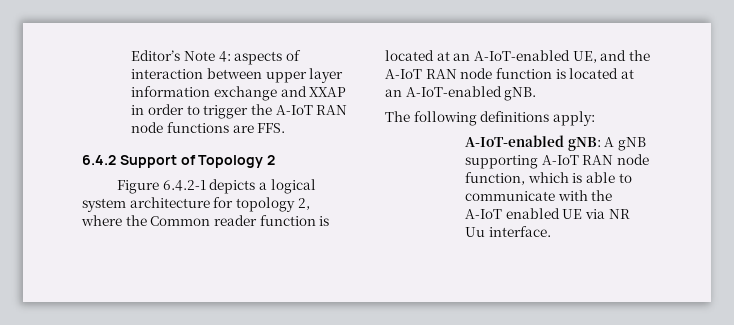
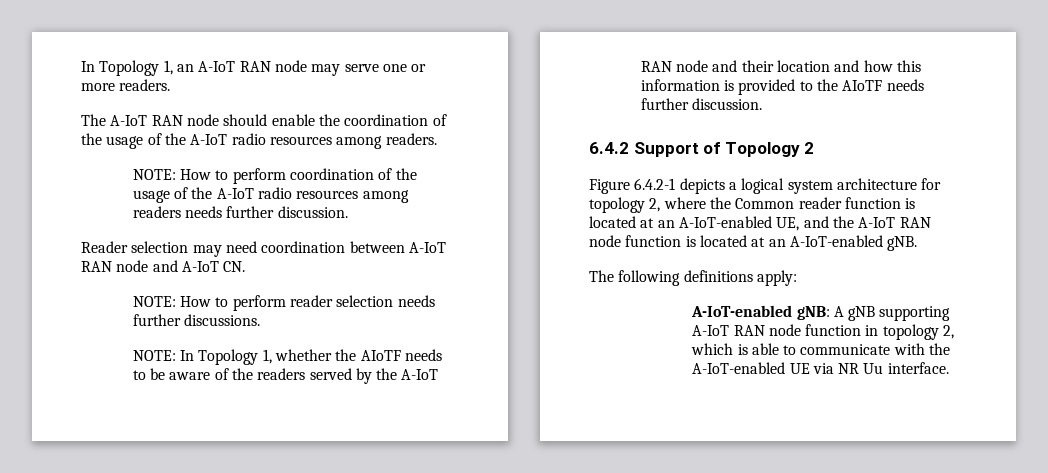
- Editor’s Note 4: aspects of interaction between upper layer information exchange and XXAP in order to trigger the A-IoT RAN node functions are FFS.
+ In Topology 1, an A-IoT RAN node may serve one or more readers.
+ The A-IoT RAN node should enable the coordination of the usage of the A-IoT radio resources among readers.
+ NOTE: How to perform coordination of the usage of the A-IoT radio resources among readers needs further discussion.
+ Reader selection may need coordination between A-IoT RAN node and A-IoT CN.
+ NOTE: How to perform reader selection needs further discussions.
+ NOTE: In Topology 1, whether the AIoTF needs to be aware of the readers served by the A-IoT RAN node and their location and how this information is provided to the AIoTF needs further discussion.
- A-IoT-enabled gNB: A gNB supporting A-IoT RAN node function, which is able to communicate with the A-IoT enabled UE via NR Uu interface.
+ A-IoT-enabled gNB: A gNB supporting A-IoT RAN node function in topology 2, which is able to communicate with the A-IoT-enabled UE via NR Uu interface.

